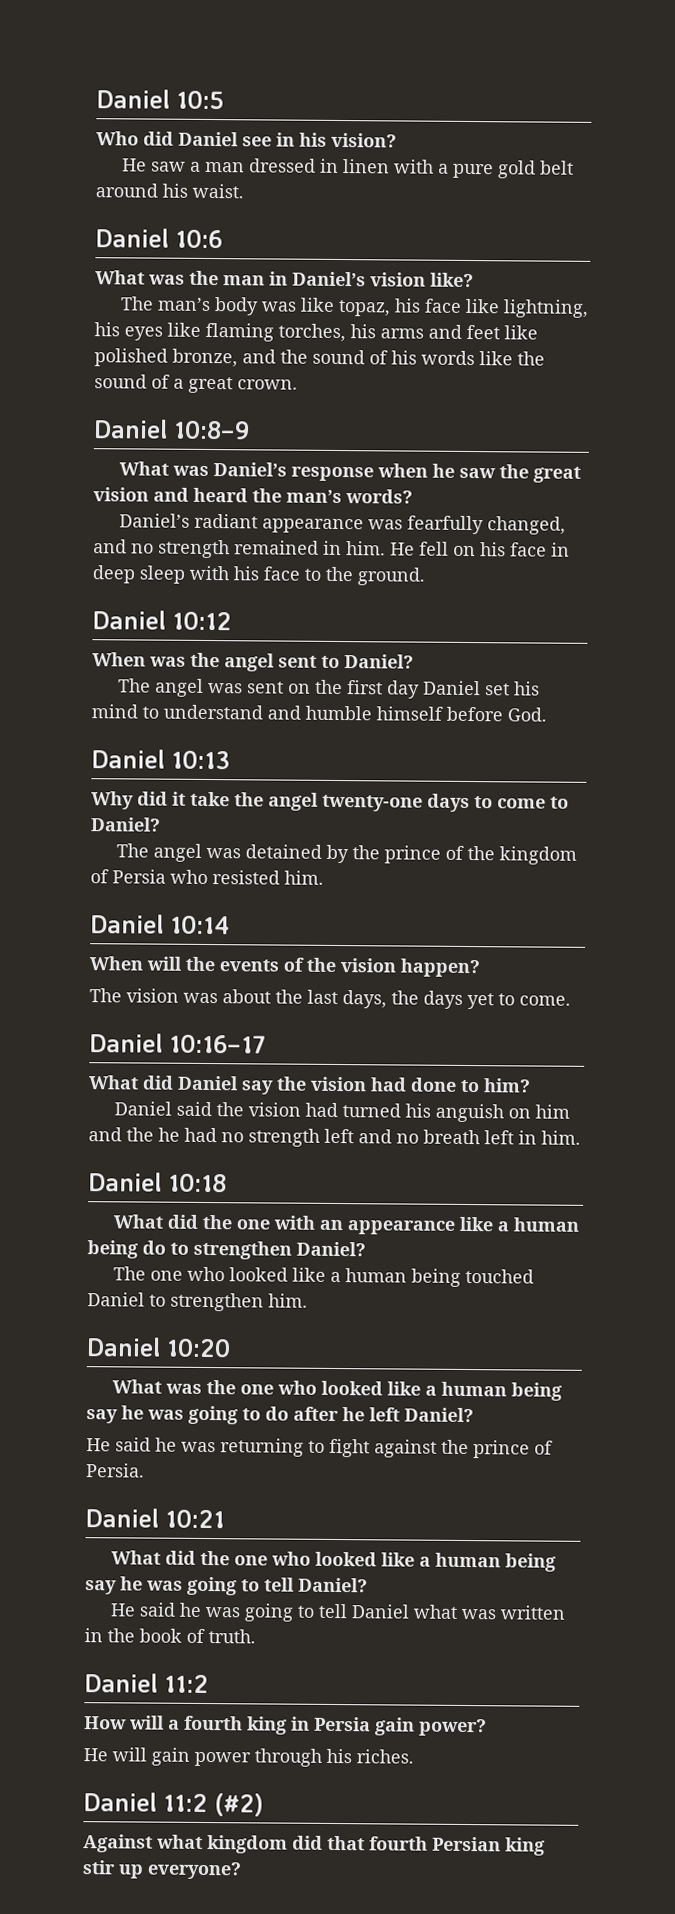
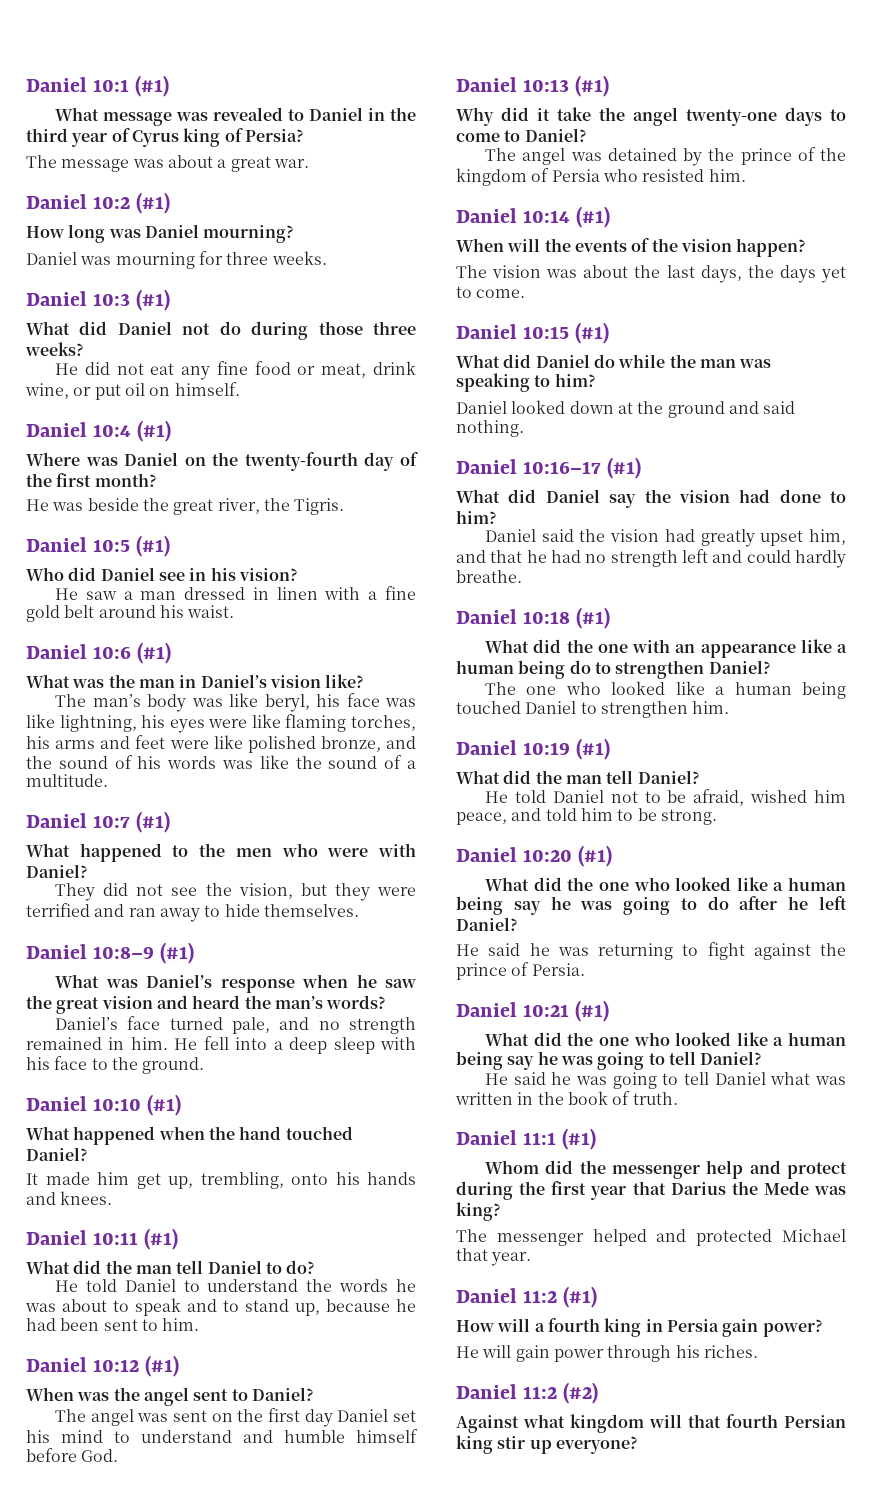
- Daniel 10:5
+ Daniel 10:1 (#1)
+ What message was revealed to Daniel in the third year of Cyrus king of Persia?
+ The message was about a great war.
+ Daniel 10:2 (#1)
+ How long was Daniel mourning?
+ Daniel was mourning for three weeks.
+ Daniel 10:3 (#1)
+ What did Daniel not do during those three weeks?
+ He did not eat any fine food or meat, drink wine, or put oil on himself.
+ Daniel 10:4 (#1)
+ Where was Daniel on the twenty-fourth day of the first month?
+ He was beside the great river, the Tigris.
+ Daniel 10:5 (#1)
- He saw a man dressed in linen with a pure gold belt around his waist.
+ He saw a man dressed in linen with a fine gold belt around his waist.
- Daniel 10:6
+ Daniel 10:6 (#1)
- The man’s body was like topaz, his face like lightning, his eyes like flaming torches, his arms and feet like polished bronze, and the sound of his words like the sound of a great crown.
+ The man’s body was like beryl, his face was like lightning, his eyes were like flaming torches, his arms and feet were like polished bronze, and the sound of his words was like the sound of a multitude.
+ Daniel 10:7 (#1)
+ What happened to the men who were with Daniel?
+ They did not see the vision, but they were terrified and ran away to hide themselves.
- Daniel 10:8–9
+ Daniel 10:8–9 (#1)
- Daniel’s radiant appearance was fearfully changed, and no strength remained in him.
+ Daniel’s face turned pale, and no strength remained in him.
- He fell on his face in deep sleep with his face to the ground.
+ He fell into a deep sleep with his face to the ground.
+ Daniel 10:10 (#1)
+ What happened when the hand touched Daniel?
+ It made him get up, trembling, onto his hands and knees.
+ Daniel 10:11 (#1)
+ What did the man tell Daniel to do?
+ He told Daniel to understand the words he was about to speak and to stand up, because he had been sent to him.
- Daniel 10:12
+ Daniel 10:12 (#1)
- Daniel 10:13
+ Daniel 10:13 (#1)
- Daniel 10:14
+ Daniel 10:14 (#1)
+ Daniel 10:15 (#1)
+ What did Daniel do while the man was speaking to him?
+ Daniel looked down at the ground and said nothing.
- Daniel 10:16–17
+ Daniel 10:16–17 (#1)
- Daniel said the vision had turned his anguish on him and the he had no strength left and no breath left in him.
+ Daniel said the vision had greatly upset him, and that he had no strength left and could hardly breathe.
- Daniel 10:18
+ Daniel 10:18 (#1)
- Daniel 10:20
- What was the one who looked like a human being say he was going to do after he left Daniel?
+ Daniel 10:19 (#1)
+ What did the man tell Daniel?
+ He told Daniel not to be afraid, wished him peace, and told him to be strong.
+ Daniel 10:20 (#1)
+ What did the one who looked like a human being say he was going to do after he left Daniel?
- Daniel 10:21
+ Daniel 10:21 (#1)
  He said he was going to tell Daniel what was written in the book of truth.
- Daniel 11:2
+ Daniel 11:1 (#1)
+ Whom did the messenger help and protect during the first year that Darius the Mede was king?
+ The messenger helped and protected Michael that year.
+ Daniel 11:2 (#1)
- Against what kingdom did that fourth Persian king stir up everyone?
+ Against what kingdom will that fourth Persian king stir up everyone?

